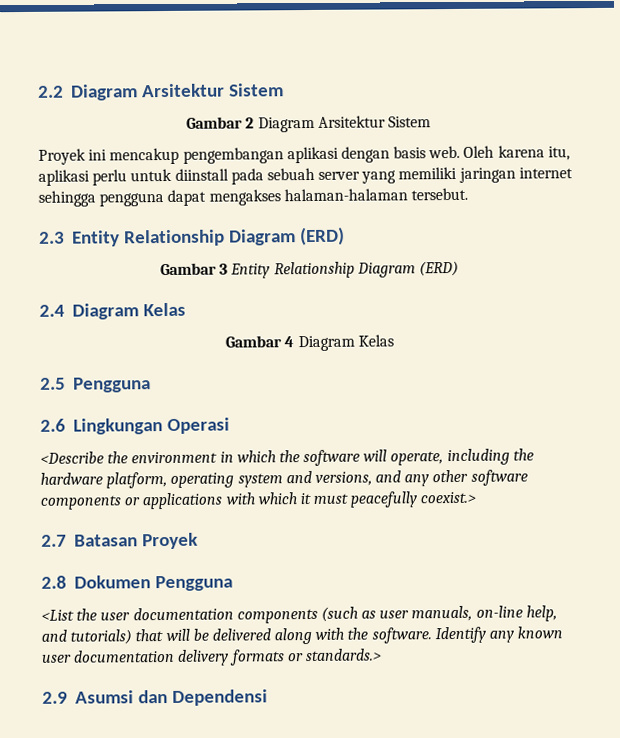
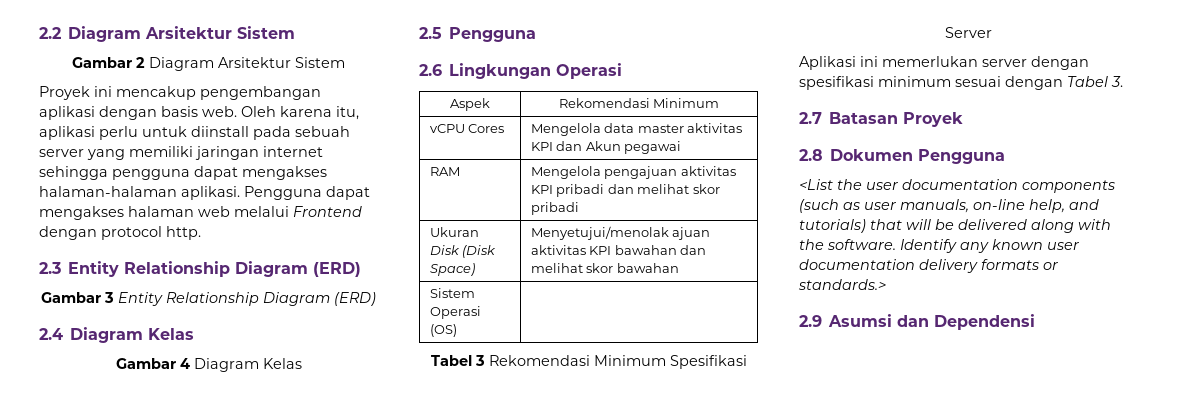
- Oleh karena itu, aplikasi perlu untuk diinstall pada sebuah server yang memiliki jaringan internet sehingga pengguna dapat mengakses halaman-halaman tersebut.
+ Oleh karena itu, aplikasi perlu untuk diinstall pada sebuah server yang memiliki jaringan internet sehingga pengguna dapat mengakses halaman-halaman aplikasi. Pengguna dapat mengakses halaman web melalui Frontend dengan protocol http.
- <Describe the environment in which the software will operate, including the hardware platform, operating system and versions, and any other software components or applications with which it must peacefully coexist.>
+ Aspek | Rekomendasi Minimum
+ vCPU Cores | Mengelola data master aktivitas KPI dan Akun pegawai
+ RAM | Mengelola pengajuan aktivitas KPI pribadi dan melihat skor pribadi
+ Ukuran Disk (Disk Space) | Menyetujui/menolak ajuan aktivitas KPI bawahan dan melihat skor bawahan
+ Sistem Operasi (OS) |
+ Tabel 3 Rekomendasi Minimum Spesifikasi Server
+ Aplikasi ini memerlukan server dengan spesifikasi minimum sesuai dengan Tabel 3.

